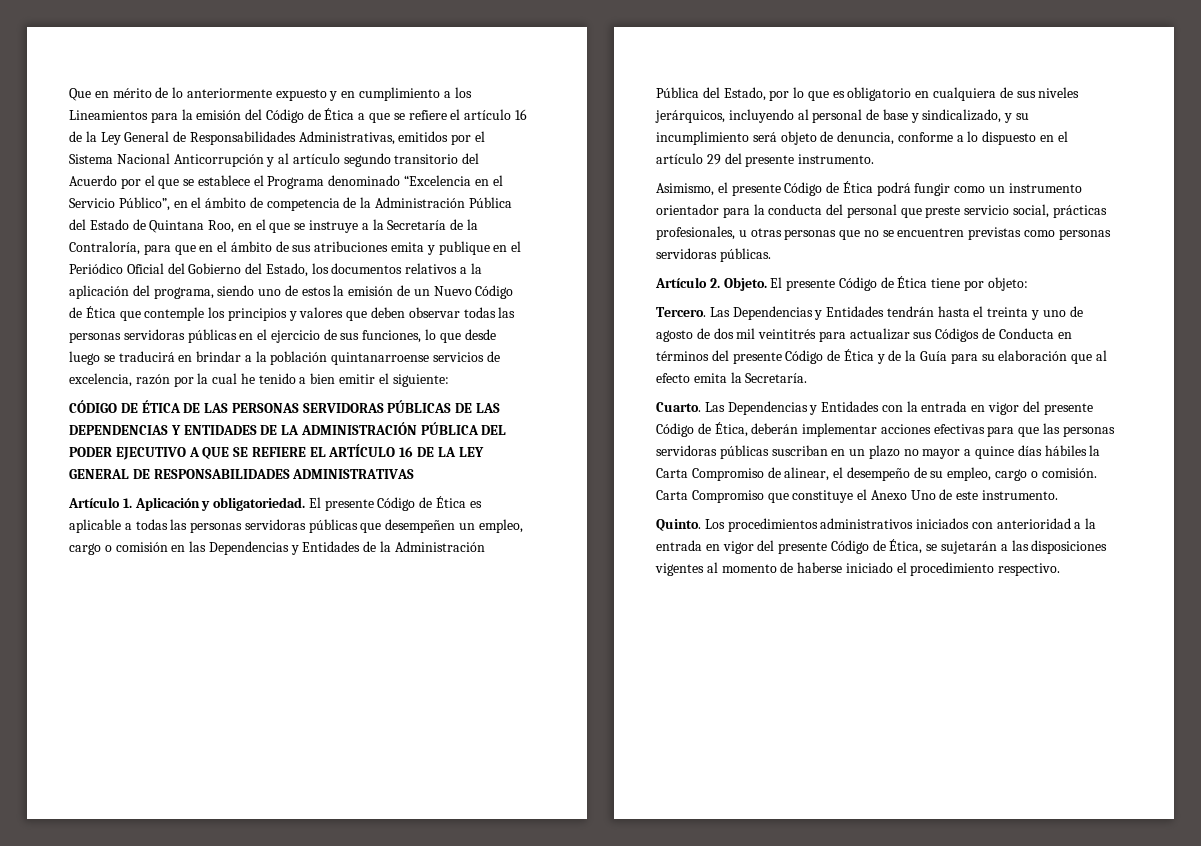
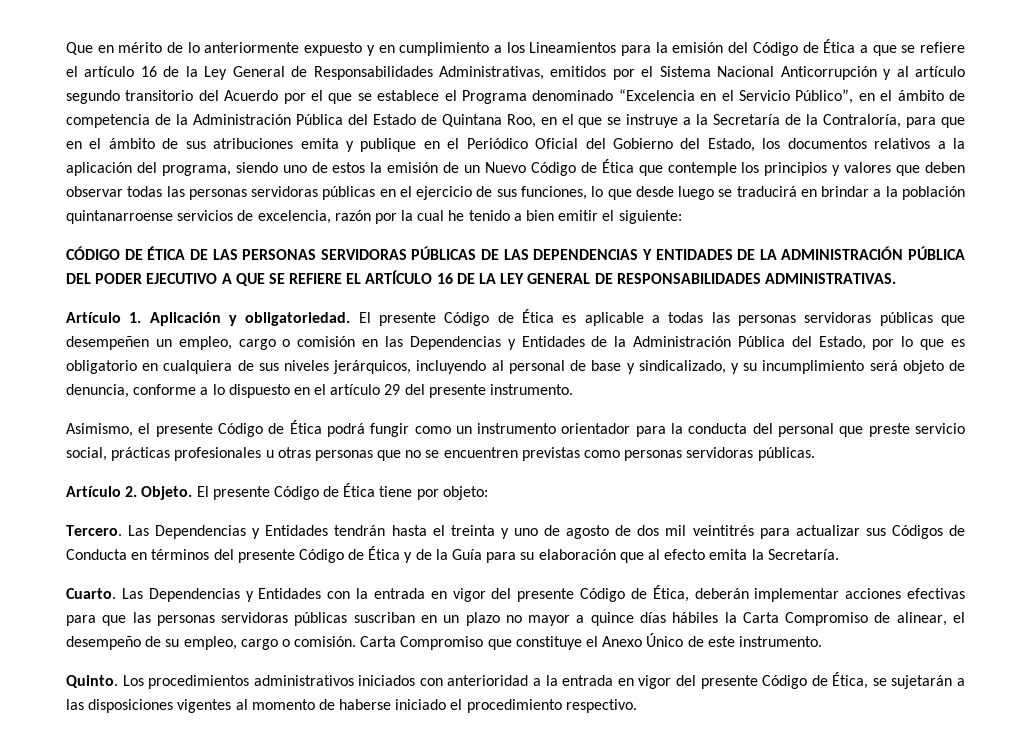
- CÓDIGO DE ÉTICA DE LAS PERSONAS SERVIDORAS PÚBLICAS DE LAS DEPENDENCIAS Y ENTIDADES DE LA ADMINISTRACIÓN PÚBLICA DEL PODER EJECUTIVO A QUE SE REFIERE EL ARTÍCULO 16 DE LA LEY GENERAL DE RESPONSABILIDADES ADMINISTRATIVAS
+ CÓDIGO DE ÉTICA DE LAS PERSONAS SERVIDORAS PÚBLICAS DE LAS DEPENDENCIAS Y ENTIDADES DE LA ADMINISTRACIÓN PÚBLICA DEL PODER EJECUTIVO A QUE SE REFIERE EL ARTÍCULO 16 DE LA LEY GENERAL DE RESPONSABILIDADES ADMINISTRATIVAS.
- Asimismo, el presente Código de Ética podrá fungir como un instrumento orientador para la conducta del personal que preste servicio social, prácticas profesionales, u otras personas que no se encuentren previstas como personas servidoras públicas.
+ Asimismo, el presente Código de Ética podrá fungir como un instrumento orientador para la conducta del personal que preste servicio social, prácticas profesionales u otras personas que no se encuentren previstas como personas servidoras públicas.
- Carta Compromiso que constituye el Anexo Uno de este instrumento.
+ Carta Compromiso que constituye el Anexo Único de este instrumento.

